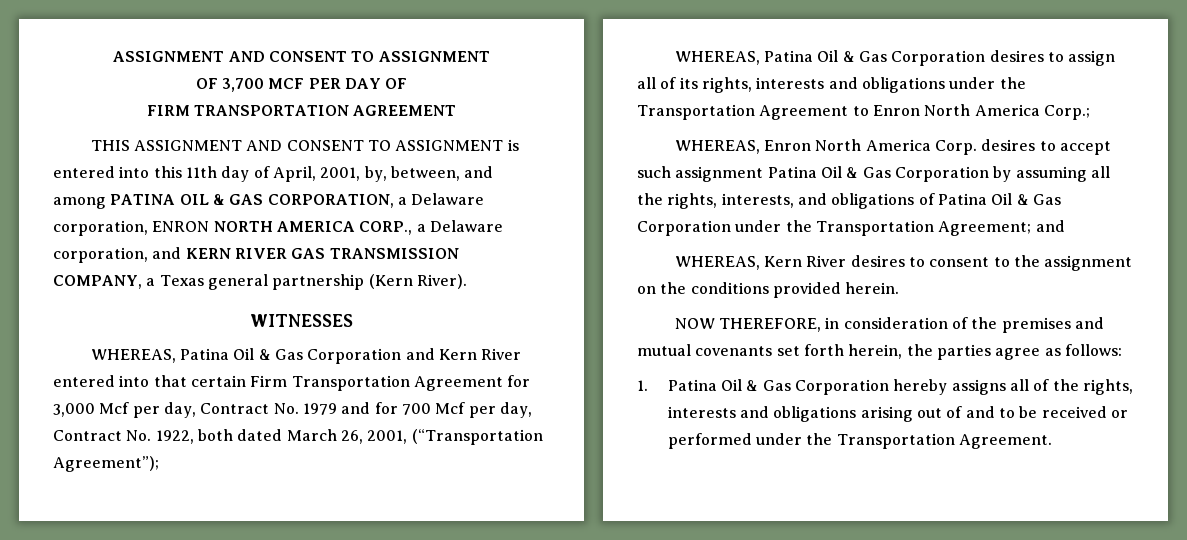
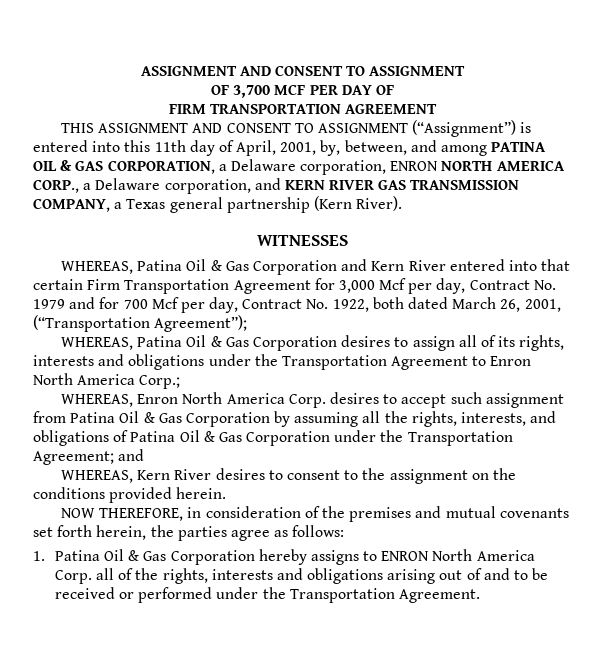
- THIS ASSIGNMENT AND CONSENT TO ASSIGNMENT is entered into this 11th day of April, 2001, by, between, and among PATINA OIL & GAS CORPORATION, a Delaware corporation, ENRON NORTH AMERICA CORP., a Delaware corporation, and KERN RIVER GAS TRANSMISSION COMPANY, a Texas general partnership (Kern River).
+ THIS ASSIGNMENT AND CONSENT TO ASSIGNMENT (“Assignment”) is entered into this 11th day of April, 2001, by, between, and among PATINA OIL & GAS CORPORATION, a Delaware corporation, ENRON NORTH AMERICA CORP., a Delaware corporation, and KERN RIVER GAS TRANSMISSION COMPANY, a Texas general partnership (Kern River).
- WHEREAS, Enron North America Corp. desires to accept such assignment Patina Oil & Gas Corporation by assuming all the rights, interests, and obligations of Patina Oil & Gas Corporation under the Transportation Agreement; and
+ WHEREAS, Enron North America Corp. desires to accept such assignment from Patina Oil & Gas Corporation by assuming all the rights, interests, and obligations of Patina Oil & Gas Corporation under the Transportation Agreement; and
- 1. Patina Oil & Gas Corporation hereby assigns all of the rights, interests and obligations arising out of and to be received or performed under the Transportation Agreement.
+ 1. Patina Oil & Gas Corporation hereby assigns to ENRON North America Corp. all of the rights, interests and obligations arising out of and to be received or performed under the Transportation Agreement.

